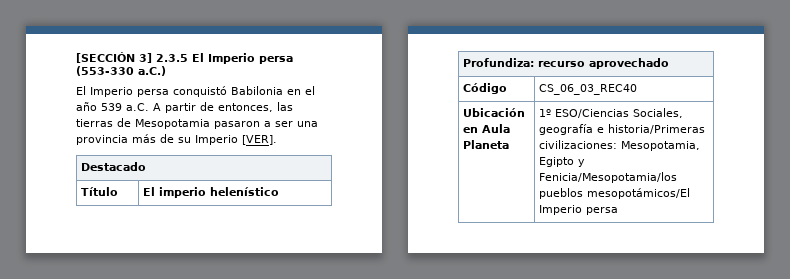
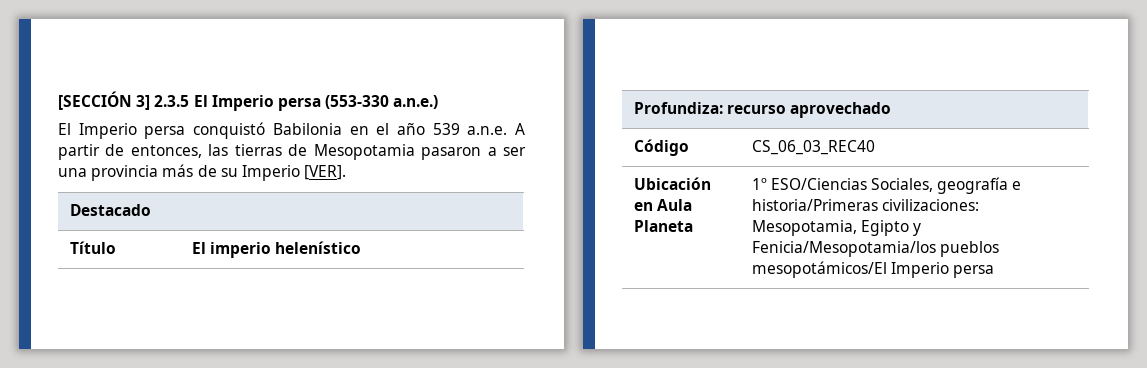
- [SECCIÓN 3] 2.3.5 El Imperio persa (553-330 a.C.)
+ [SECCIÓN 3] 2.3.5 El Imperio persa (553-330 a.n.e.)
- El Imperio persa conquistó Babilonia en el año 539 a.C. A partir de entonces, las tierras de Mesopotamia pasaron a ser una provincia más de su Imperio [VER].
+ El Imperio persa conquistó Babilonia en el año 539 a.n.e. A partir de entonces, las tierras de Mesopotamia pasaron a ser una provincia más de su Imperio [VER].

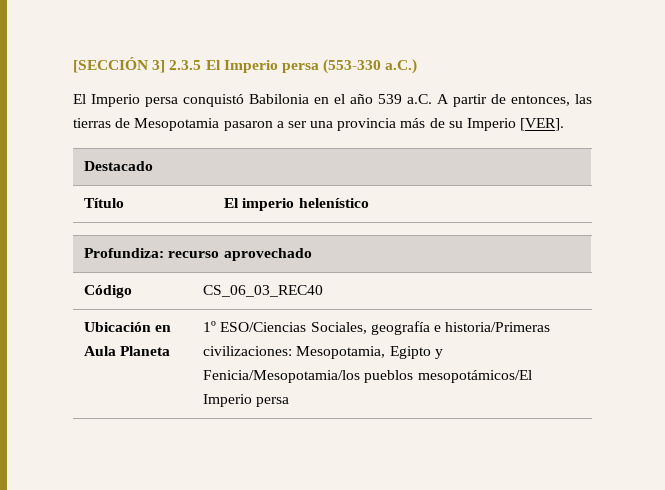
- [SECCIÓN 3] 2.3.5 El Imperio persa (553-330 a.n.e.)
+ [SECCIÓN 3] 2.3.5 El Imperio persa (553-330 a.C.)
- El Imperio persa conquistó Babilonia en el año 539 a.n.e. A partir de entonces, las tierras de Mesopotamia pasaron a ser una provincia más de su Imperio [VER].
+ El Imperio persa conquistó Babilonia en el año 539 a.C. A partir de entonces, las tierras de Mesopotamia pasaron a ser una provincia más de su Imperio [VER].

